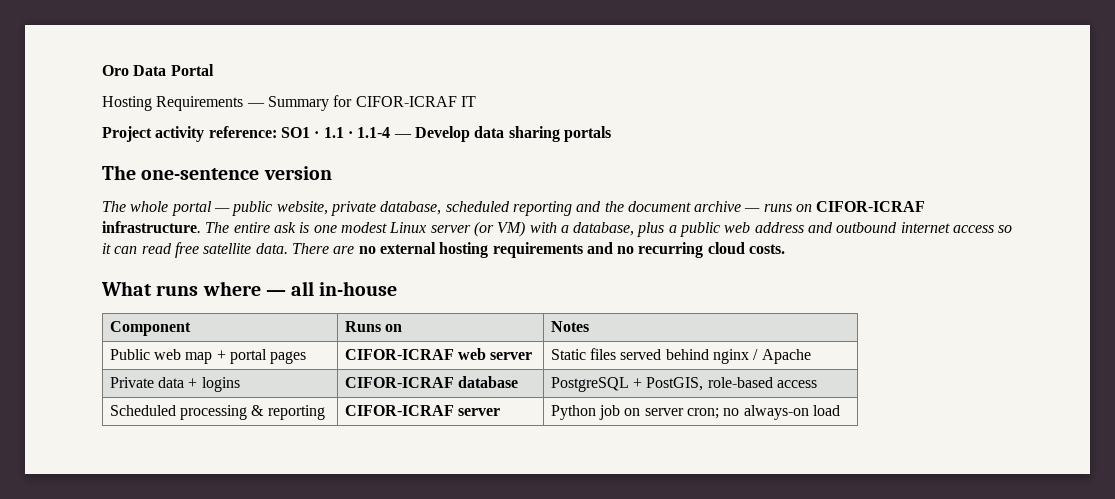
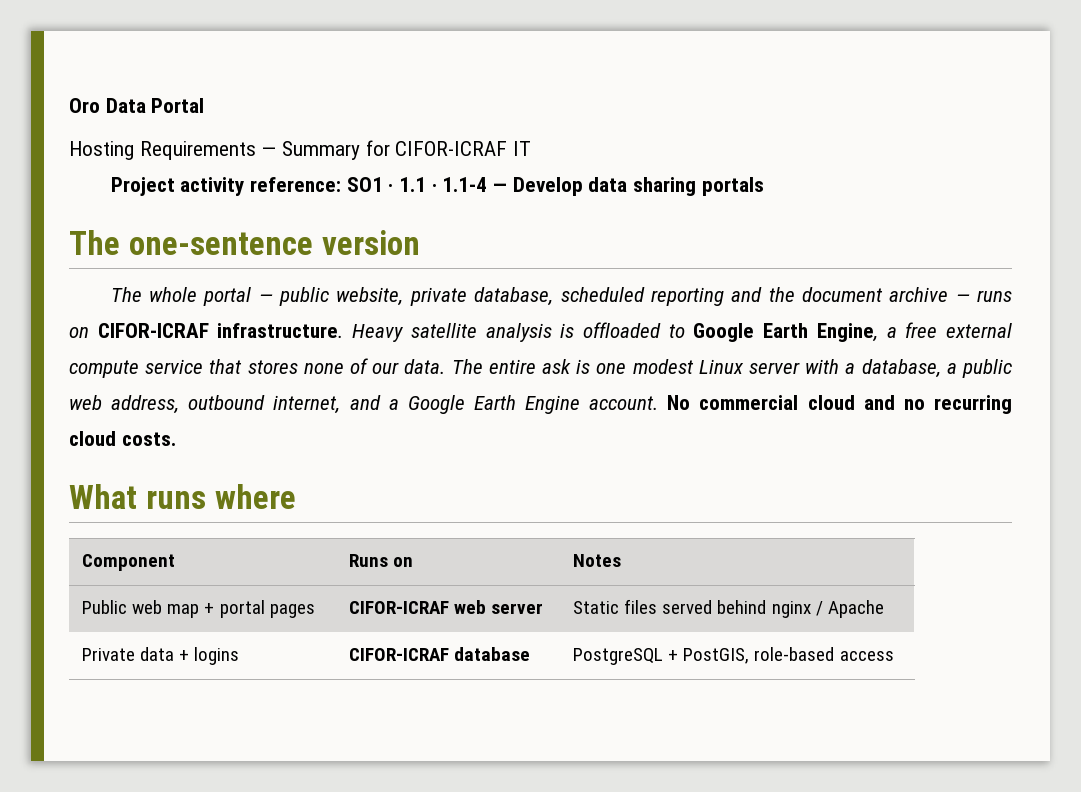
+ Heavy satellite analysis is offloaded to Google Earth Engine, a free external compute service that stores none of our data.
- The entire ask is one modest Linux server (or VM) with a database, plus a public web address and outbound internet access so it can read free satellite data. There are no external hosting requirements and no recurring cloud costs.
+ The entire ask is one modest Linux server with a database, a public web address, outbound internet, and a Google Earth Engine account. No commercial cloud and no recurring cloud costs.
- What runs where — all in-house
+ What runs where
- Scheduled processing & reporting | CIFOR-ICRAF server | Python job on server cron; no always-on load

